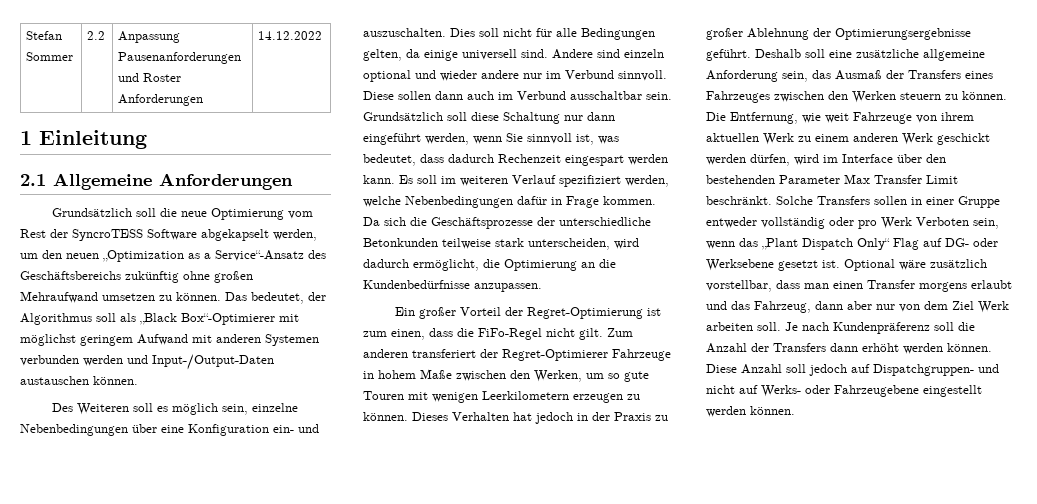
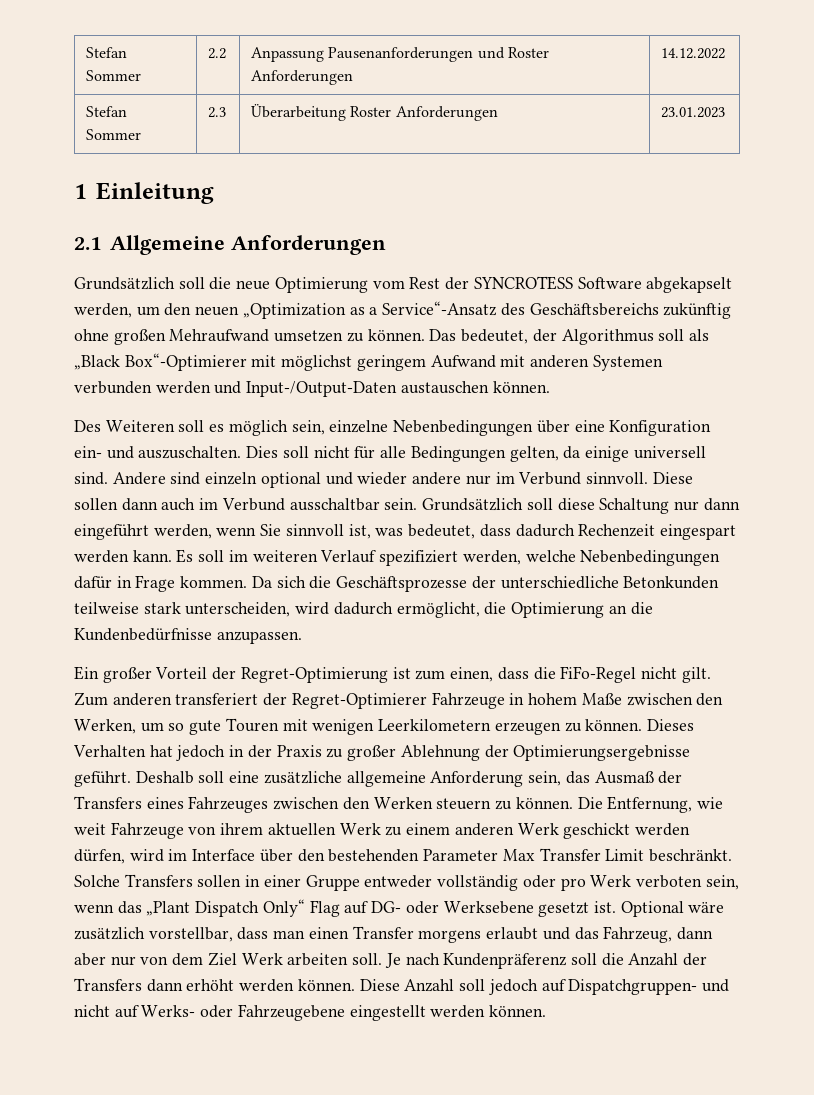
+ Stefan Sommer | 2.3 | Überarbeitung Roster Anforderungen | 23.01.2023
- Grundsätzlich soll die neue Optimierung vom Rest der SyncroTESS Software abgekapselt werden, um den neuen „Optimization as a Service“-Ansatz des Geschäftsbereichs zukünftig ohne großen Mehraufwand umsetzen zu können.
+ Grundsätzlich soll die neue Optimierung vom Rest der SYNCROTESS Software abgekapselt werden, um den neuen „Optimization as a Service“-Ansatz des Geschäftsbereichs zukünftig ohne großen Mehraufwand umsetzen zu können.
- Solche Transfers sollen in einer Gruppe entweder vollständig oder pro Werk Verboten sein, wenn das „Plant Dispatch Only“ Flag auf DG- oder Werksebene gesetzt ist.
+ Solche Transfers sollen in einer Gruppe entweder vollständig oder pro Werk verboten sein, wenn das „Plant Dispatch Only“ Flag auf DG- oder Werksebene gesetzt ist.

